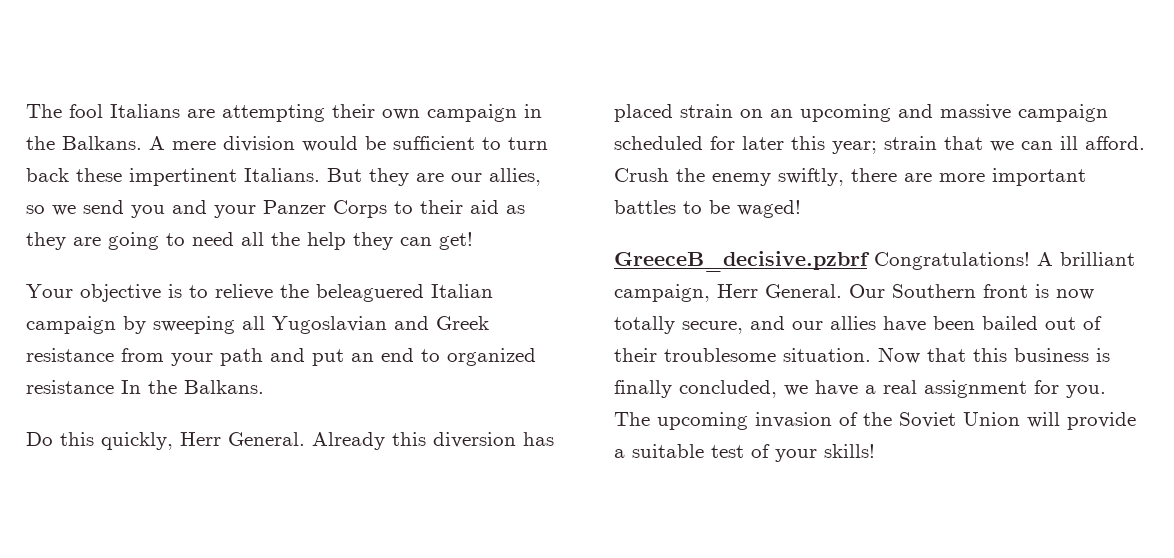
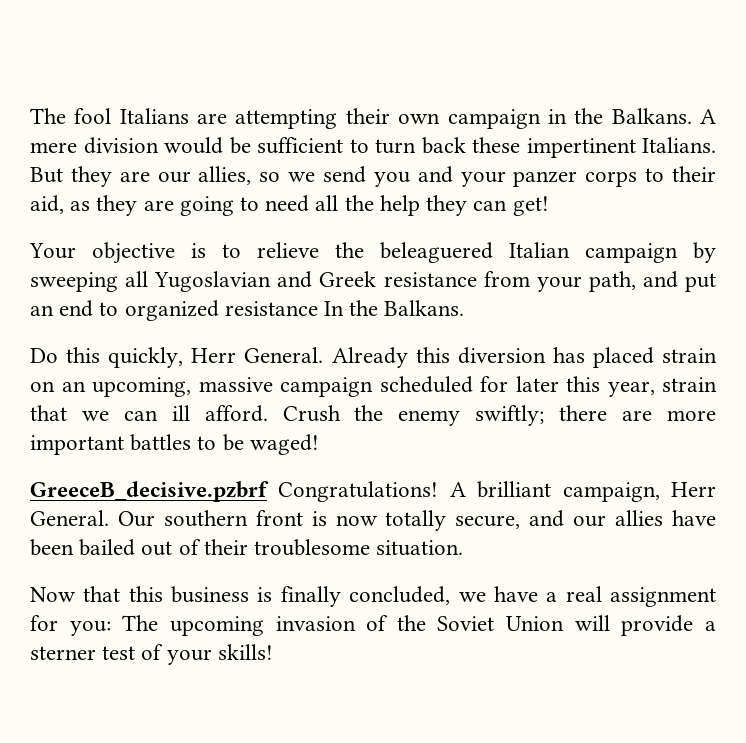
- But they are our allies, so we send you and your Panzer Corps to their aid as they are going to need all the help they can get!
+ But they are our allies, so we send you and your panzer corps to their aid, as they are going to need all the help they can get!
- Your objective is to relieve the beleaguered Italian campaign by sweeping all Yugoslavian and Greek resistance from your path and put an end to organized resistance In the Balkans.
+ Your objective is to relieve the beleaguered Italian campaign by sweeping all Yugoslavian and Greek resistance from your path, and put an end to organized resistance In the Balkans.
- Already this diversion has placed strain on an upcoming and massive campaign scheduled for later this year; strain that we can ill afford.
+ Already this diversion has placed strain on an upcoming, massive campaign scheduled for later this year, strain that we can ill afford.
- Crush the enemy swiftly, there are more important battles to be waged!
+ Crush the enemy swiftly; there are more important battles to be waged!
- Our Southern front is now totally secure, and our allies have been bailed out of their troublesome situation. Now that this business is finally concluded, we have a real assignment for you. The upcoming invasion of the Soviet Union will provide a suitable test of your skills!
+ Our southern front is now totally secure, and our allies have been bailed out of their troublesome situation.
+ Now that this business is finally concluded, we have a real assignment for you: The upcoming invasion of the Soviet Union will provide a sterner test of your skills!

